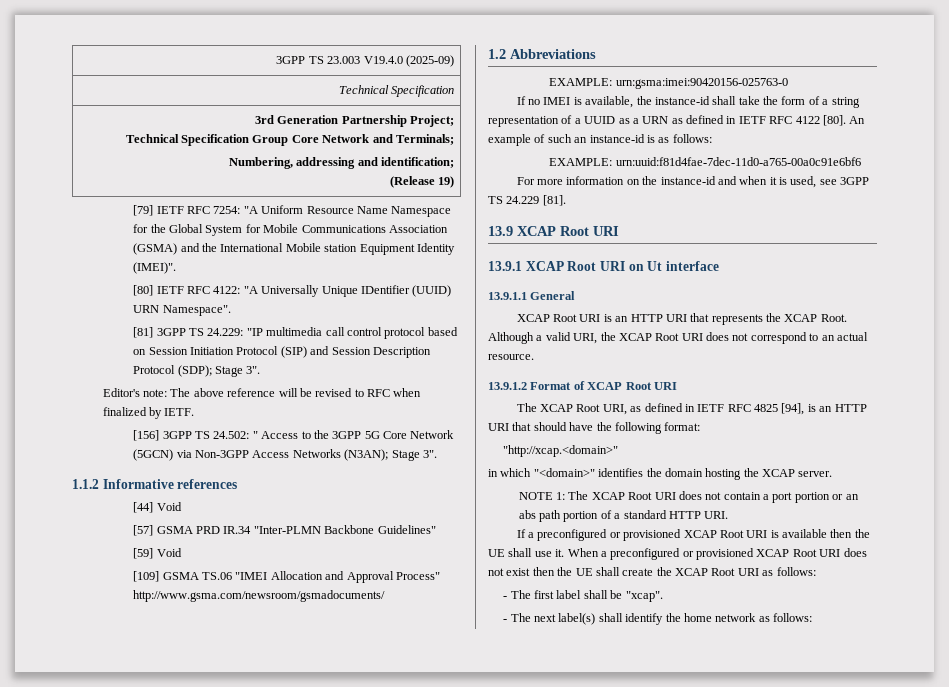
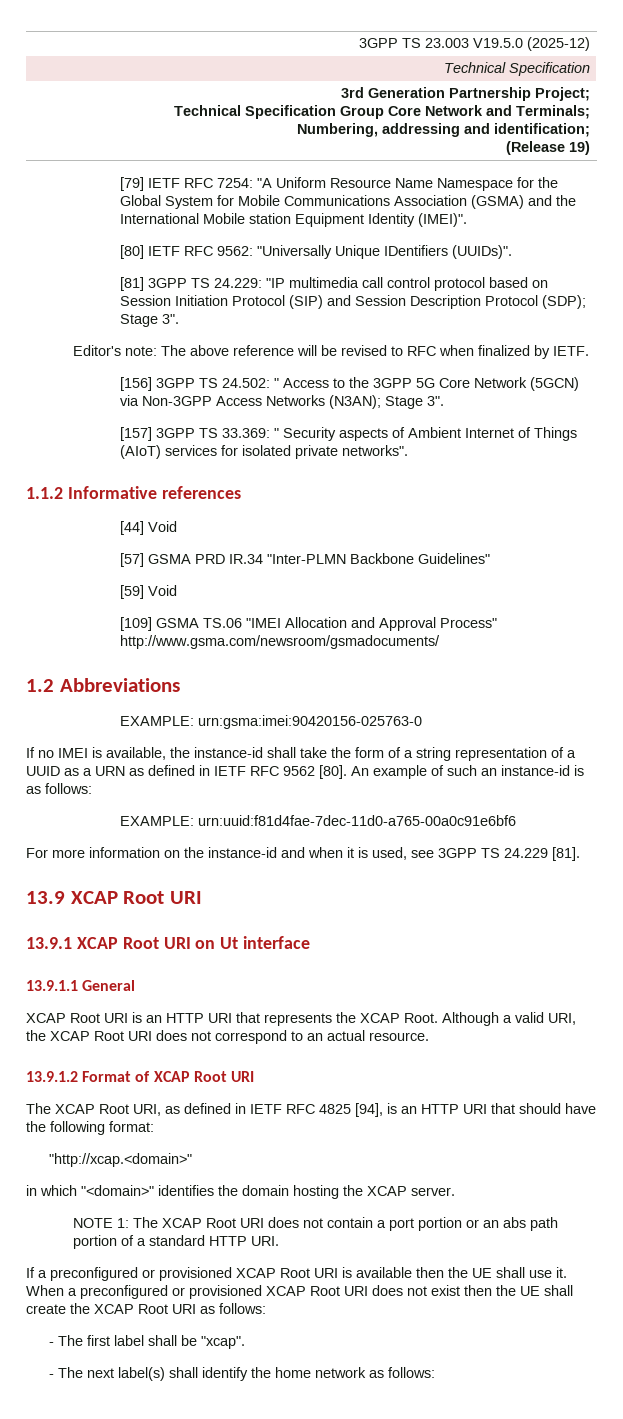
- 3GPP TS 23.003 V19.4.0 (2025-09)
+ 3GPP TS 23.003 V19.5.0 (2025-12)
- [80] IETF RFC 4122: "A Universally Unique IDentifier (UUID) URN Namespace".
+ [80] IETF RFC 9562: "Universally Unique IDentifiers (UUIDs)".
+ [157] 3GPP TS 33.369: " Security aspects of Ambient Internet of Things (AIoT) services for isolated private networks".
- If no IMEI is available, the instance-id shall take the form of a string representation of a UUID as a URN as defined in IETF RFC 4122 [80].
+ If no IMEI is available, the instance-id shall take the form of a string representation of a UUID as a URN as defined in IETF RFC 9562 [80].

